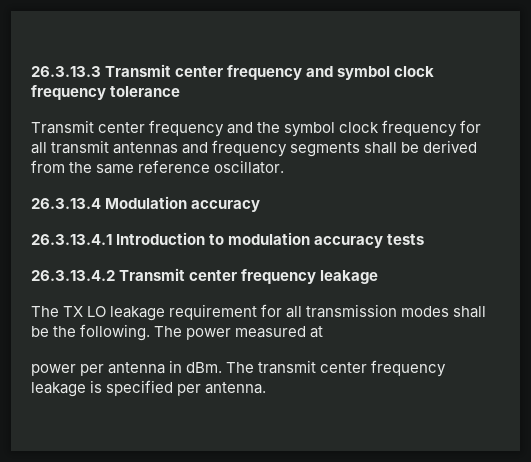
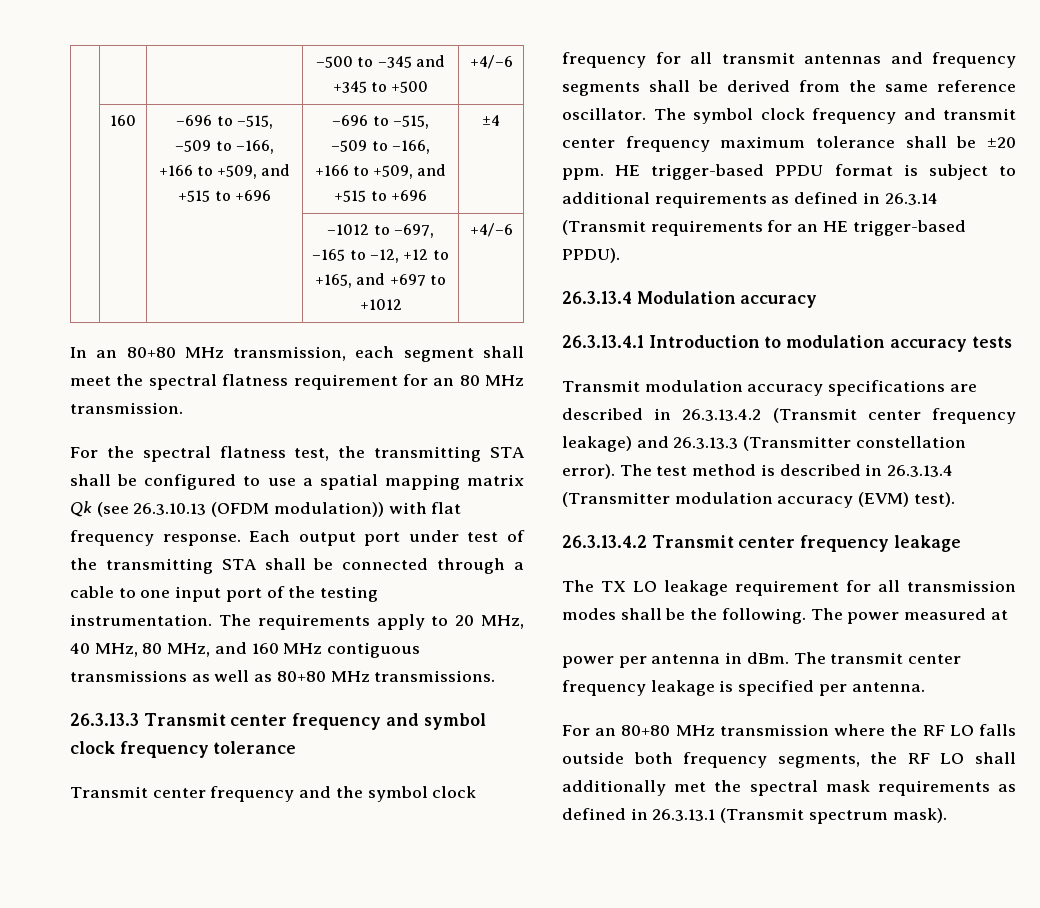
+ | | | –500 to –345 and +345 to +500 | +4/–6
+ | 160 | –696 to –515, –509 to –166, +166 to +509, and +515 to +696 | –696 to –515, –509 to –166, +166 to +509, and +515 to +696 | ±4
+ | | | –1012 to –697, –165 to –12, +12 to +165, and +697 to +1012 | +4/–6
+ In an 80+80 MHz transmission, each segment shall meet the spectral flatness requirement for an 80 MHz transmission.
+ For the spectral flatness test, the transmitting STA shall be configured to use a spatial mapping matrix Qk (see 26.3.10.13 (OFDM modulation)) with flat frequency response. Each output port under test of the transmitting STA shall be connected through a cable to one input port of the testing instrumentation. The requirements apply to 20 MHz, 40 MHz, 80 MHz, and 160 MHz contiguous transmissions as well as 80+80 MHz transmissions.
+ The symbol clock frequency and transmit center frequency maximum tolerance shall be ±20 ppm. HE trigger-based PPDU format is subject to additional requirements as defined in 26.3.14 (Transmit requirements for an HE trigger-based PPDU).
+ Transmit modulation accuracy specifications are described in 26.3.13.4.2 (Transmit center frequency leakage) and 26.3.13.3 (Transmitter constellation error). The test method is described in 26.3.13.4 (Transmitter modulation accuracy (EVM) test).
+ For an 80+80 MHz transmission where the RF LO falls outside both frequency segments, the RF LO shall additionally met the spectral mask requirements as defined in 26.3.13.1 (Transmit spectrum mask).

